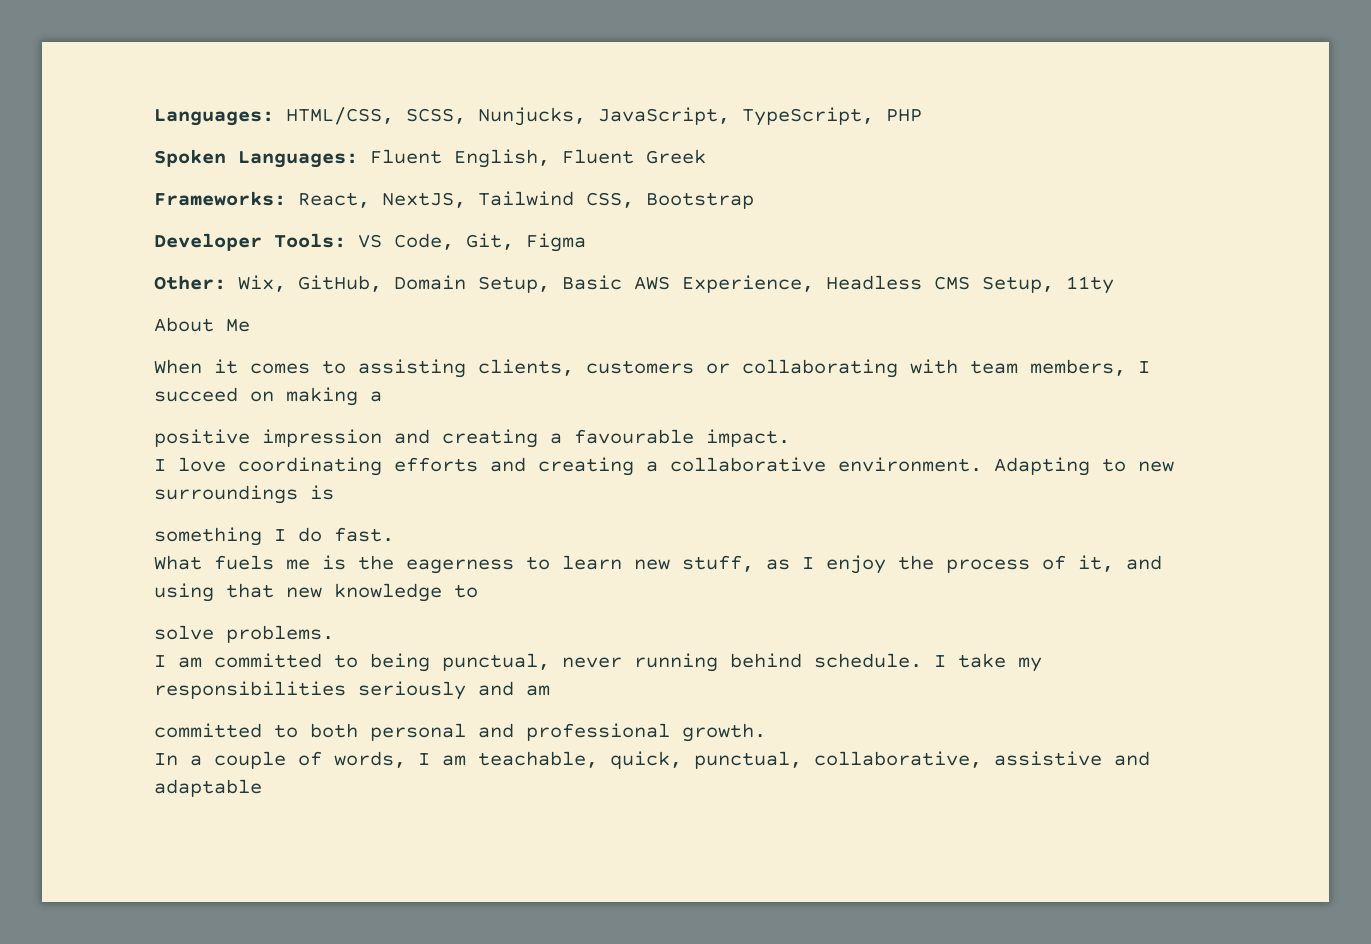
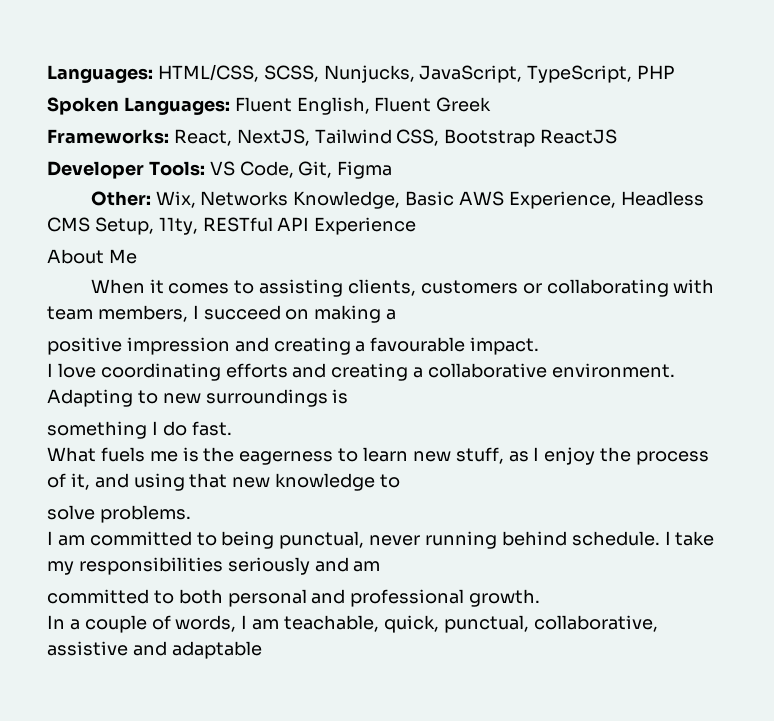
- Frameworks: React, NextJS, Tailwind CSS, Bootstrap
+ Frameworks: React, NextJS, Tailwind CSS, Bootstrap ReactJS
- Other: Wix, GitHub, Domain Setup, Basic AWS Experience, Headless CMS Setup, 11ty
+ Other: Wix, Networks Knowledge, Basic AWS Experience, Headless CMS Setup, 11ty, RESTful API Experience

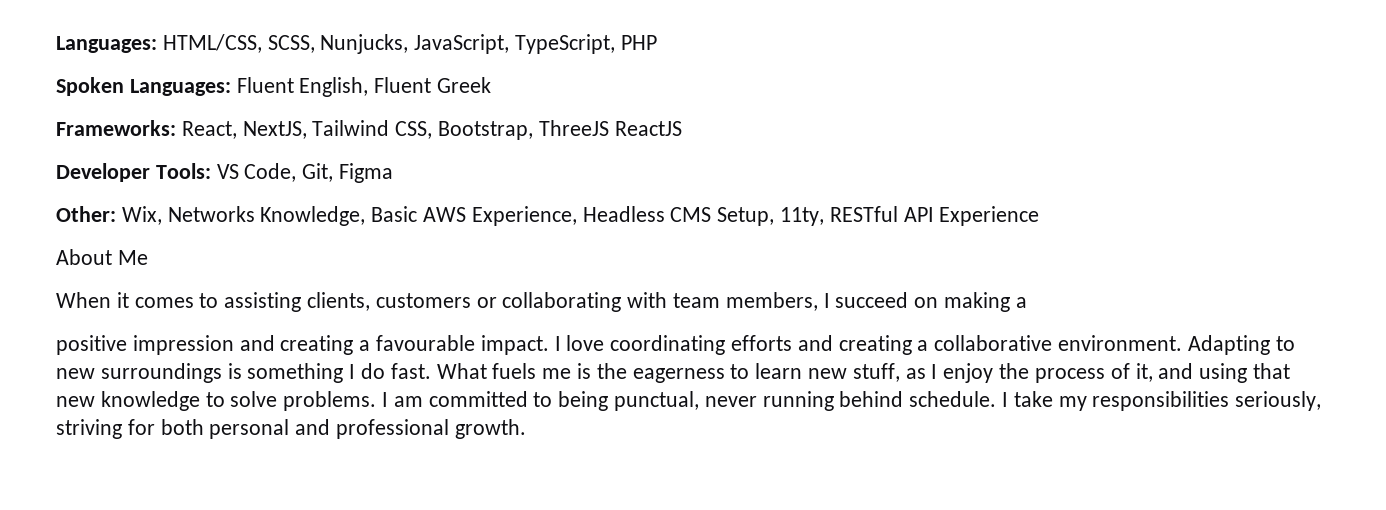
- Frameworks: React, NextJS, Tailwind CSS, Bootstrap ReactJS
+ Frameworks: React, NextJS, Tailwind CSS, Bootstrap, ThreeJS ReactJS
- positive impression and creating a favourable impact.
- I love coordinating efforts and creating a collaborative environment.
+ positive impression and creating a favourable impact. I love coordinating efforts and creating a collaborative environment.
- Adapting to new surroundings is
- something I do fast.
- What fuels me is the eagerness to learn new stuff, as I enjoy the process of it, and using that new knowledge to
- solve problems.
- I am committed to being punctual, never running behind schedule.
+ Adapting to new surroundings is something I do fast. What fuels me is the eagerness to learn new stuff, as I enjoy the process of it, and using that new knowledge to solve problems. I am committed to being punctual, never running behind schedule.
- I take my responsibilities seriously and am
- committed to both personal and professional growth.
+ I take my responsibilities seriously, striving for both personal and professional growth.
- In a couple of words, I am teachable, quick, punctual, collaborative, assistive and adaptable

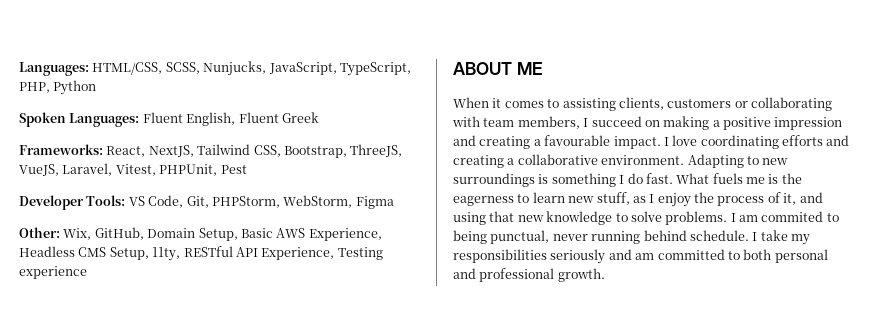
- Languages: HTML/CSS, SCSS, Nunjucks, JavaScript, TypeScript, PHP
+ Languages: HTML/CSS, SCSS, Nunjucks, JavaScript, TypeScript, PHP, Python
- Frameworks: React, NextJS, Tailwind CSS, Bootstrap, ThreeJS ReactJS
+ Frameworks: React, NextJS, Tailwind CSS, Bootstrap, ThreeJS, VueJS, Laravel, Vitest, PHPUnit, Pest
- Developer Tools: VS Code, Git, Figma
+ Developer Tools: VS Code, Git, PHPStorm, WebStorm, Figma
- Other: Wix, Networks Knowledge, Basic AWS Experience, Headless CMS Setup, 11ty, RESTful API Experience
- About Me
+ Other: Wix, GitHub, Domain Setup, Basic AWS Experience, Headless CMS Setup, 11ty, RESTful API Experience, Testing experience
+ ABOUT ME
- When it comes to assisting clients, customers or collaborating with team members, I succeed on making a
- positive impression and creating a favourable impact.
+ When it comes to assisting clients, customers or collaborating with team members, I succeed on making a positive impression and creating a favourable impact.
- I am committed to being punctual, never running behind schedule.
+ I am commited to being punctual, never running behind schedule.
- I take my responsibilities seriously, striving for both personal and professional growth.
+ I take my responsibilities seriously and am committed to both personal and professional growth.

